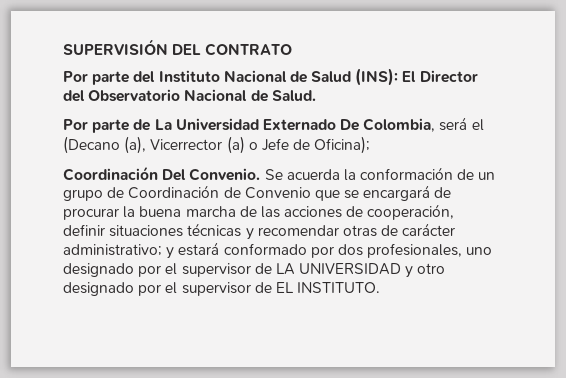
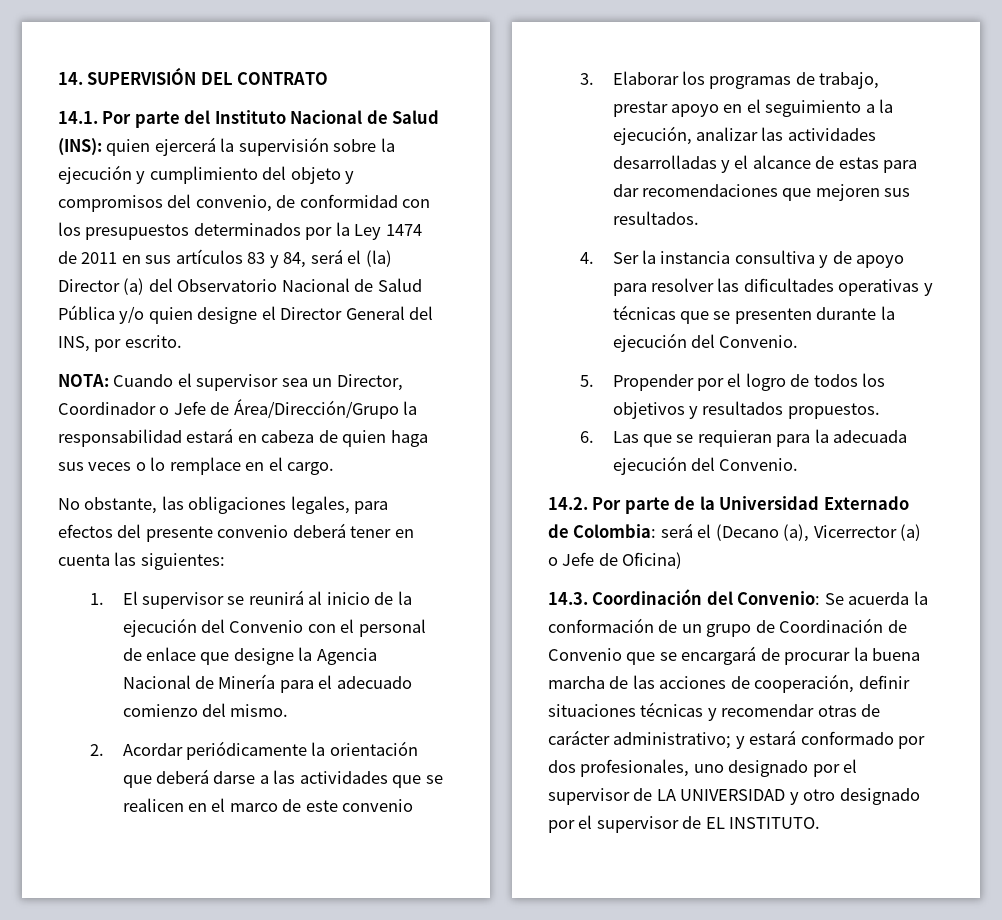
- SUPERVISIÓN DEL CONTRATO
+ 14. SUPERVISIÓN DEL CONTRATO
- Por parte del Instituto Nacional de Salud (INS):
+ 14.1. Por parte del Instituto Nacional de Salud (INS):
- El Director del Observatorio Nacional de Salud.
- Por parte de La Universidad Externado De Colombia, será el (Decano (a), Vicerrector (a) o Jefe de Oficina);
- Coordinación Del Convenio.
+ quien ejercerá la supervisión sobre la ejecución y cumplimiento del objeto y compromisos del convenio, de conformidad con los presupuestos determinados por la Ley 1474 de 2011 en sus artículos 83 y 84, será el (la) Director (a) del Observatorio Nacional de Salud Pública y/o quien designe el Director General del INS, por escrito.
+ NOTA: Cuando el supervisor sea un Director, Coordinador o Jefe de Área/Dirección/Grupo la responsabilidad estará en cabeza de quien haga sus veces o lo remplace en el cargo.
+ No obstante, las obligaciones legales, para efectos del presente convenio deberá tener en cuenta las siguientes:
+ 1. El supervisor se reunirá al inicio de la ejecución del Convenio con el personal de enlace que designe la Agencia Nacional de Minería para el adecuado comienzo del mismo.
+ 2. Acordar periódicamente la orientación que deberá darse a las actividades que se realicen en el marco de este convenio
+ 3. Elaborar los programas de trabajo, prestar apoyo en el seguimiento a la ejecución, analizar las actividades desarrolladas y el alcance de estas para dar recomendaciones que mejoren sus resultados.
+ 4. Ser la instancia consultiva y de apoyo para resolver las dificultades operativas y técnicas que se presenten durante la ejecución del Convenio.
+ 5. Propender por el logro de todos los objetivos y resultados propuestos.
+ 6. Las que se requieran para la adecuada ejecución del Convenio.
+ 14.2. Por parte de la Universidad Externado de Colombia: será el (Decano (a), Vicerrector (a) o Jefe de Oficina)
+ 14.3. Coordinación del Convenio:

